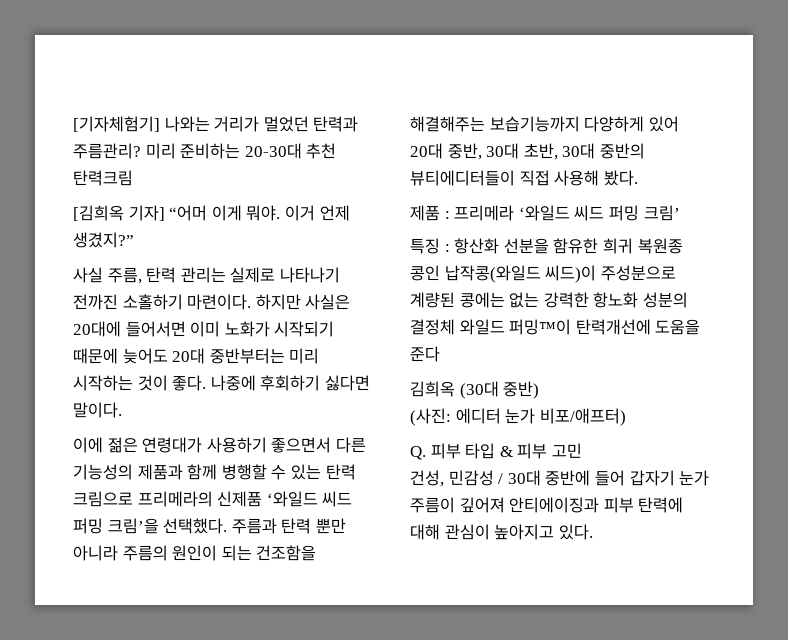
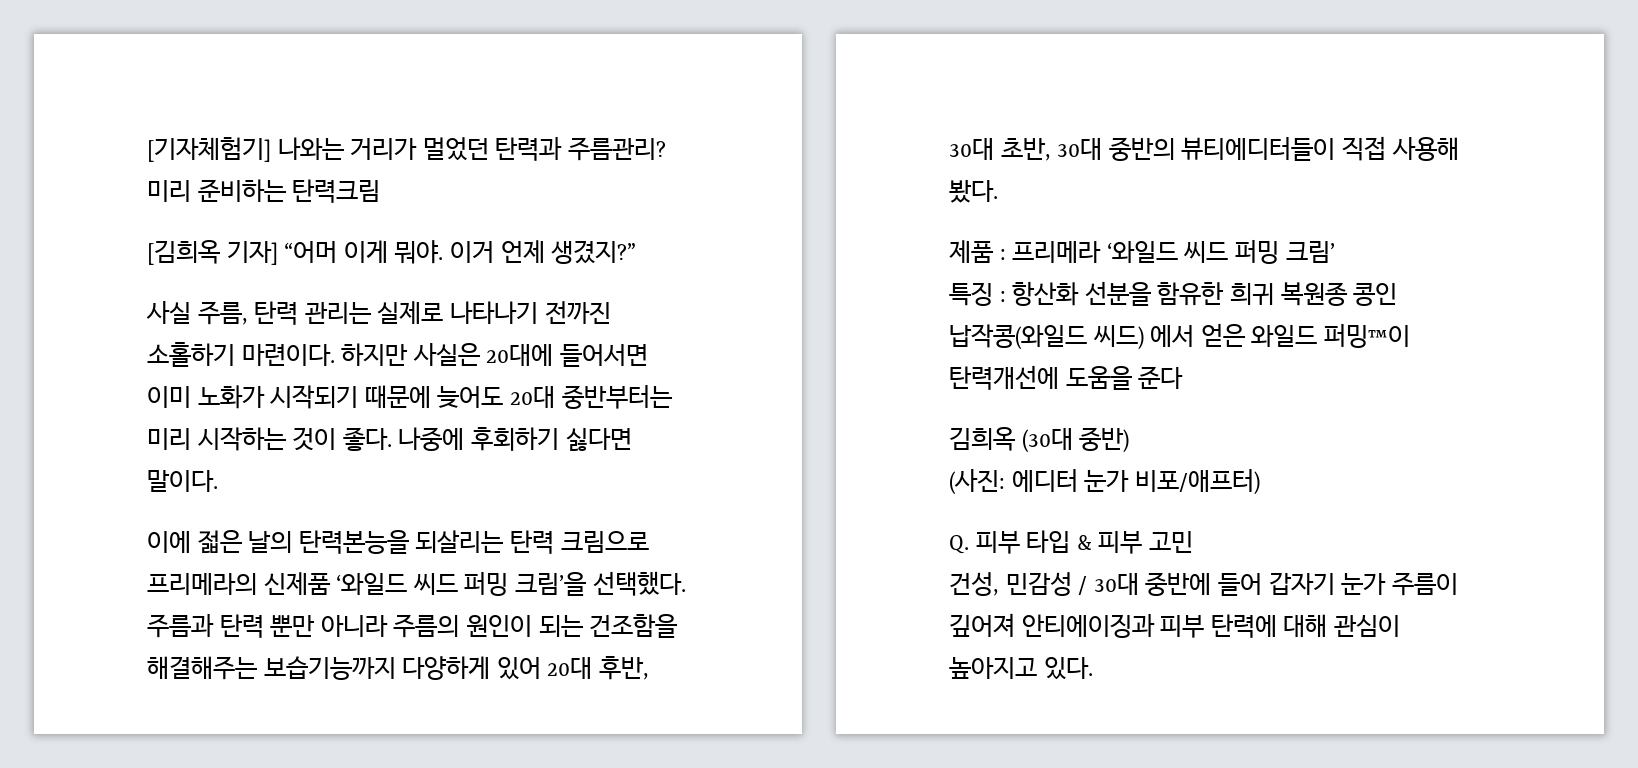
- 미리 준비하는 20-30대 추천 탄력크림
+ 미리 준비하는 탄력크림
- 이에 젊은 연령대가 사용하기 좋으면서 다른 기능성의 제품과 함께 병행할 수 있는 탄력 크림으로 프리메라의 신제품 ‘와일드 씨드 퍼밍 크림’을 선택했다.
+ 이에 젋은 날의 탄력본능을 되살리는 탄력 크림으로 프리메라의 신제품 ‘와일드 씨드 퍼밍 크림’을 선택했다.
- 주름과 탄력 뿐만 아니라 주름의 원인이 되는 건조함을 해결해주는 보습기능까지 다양하게 있어 20대 중반, 30대 초반, 30대 중반의 뷰티에디터들이 직접 사용해 봤다.
+ 주름과 탄력 뿐만 아니라 주름의 원인이 되는 건조함을 해결해주는 보습기능까지 다양하게 있어 20대 후반, 30대 초반, 30대 중반의 뷰티에디터들이 직접 사용해 봤다.
- 특징 : 항산화 선분을 함유한 희귀 복원종 콩인 납작콩(와일드 씨드)이 주성분으로 계량된 콩에는 없는 강력한 항노화 성분의 결정체 와일드 퍼밍™이 탄력개선에 도움을 준다
+ 특징 : 항산화 선분을 함유한 희귀 복원종 콩인 납작콩(와일드 씨드) 에서 얻은 와일드 퍼밍™이 탄력개선에 도움을 준다

